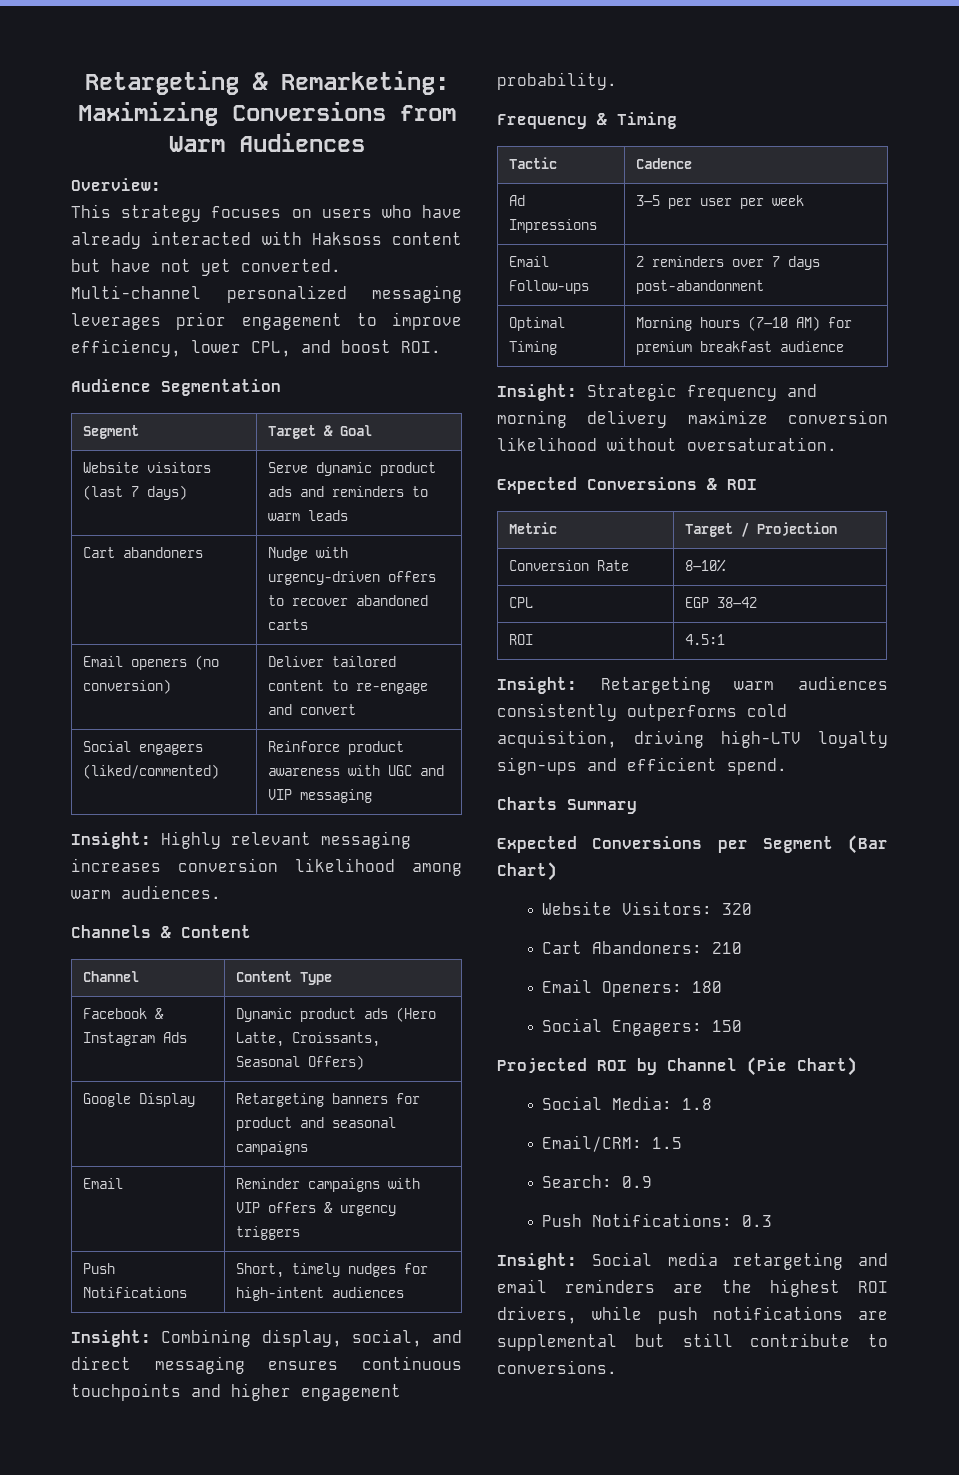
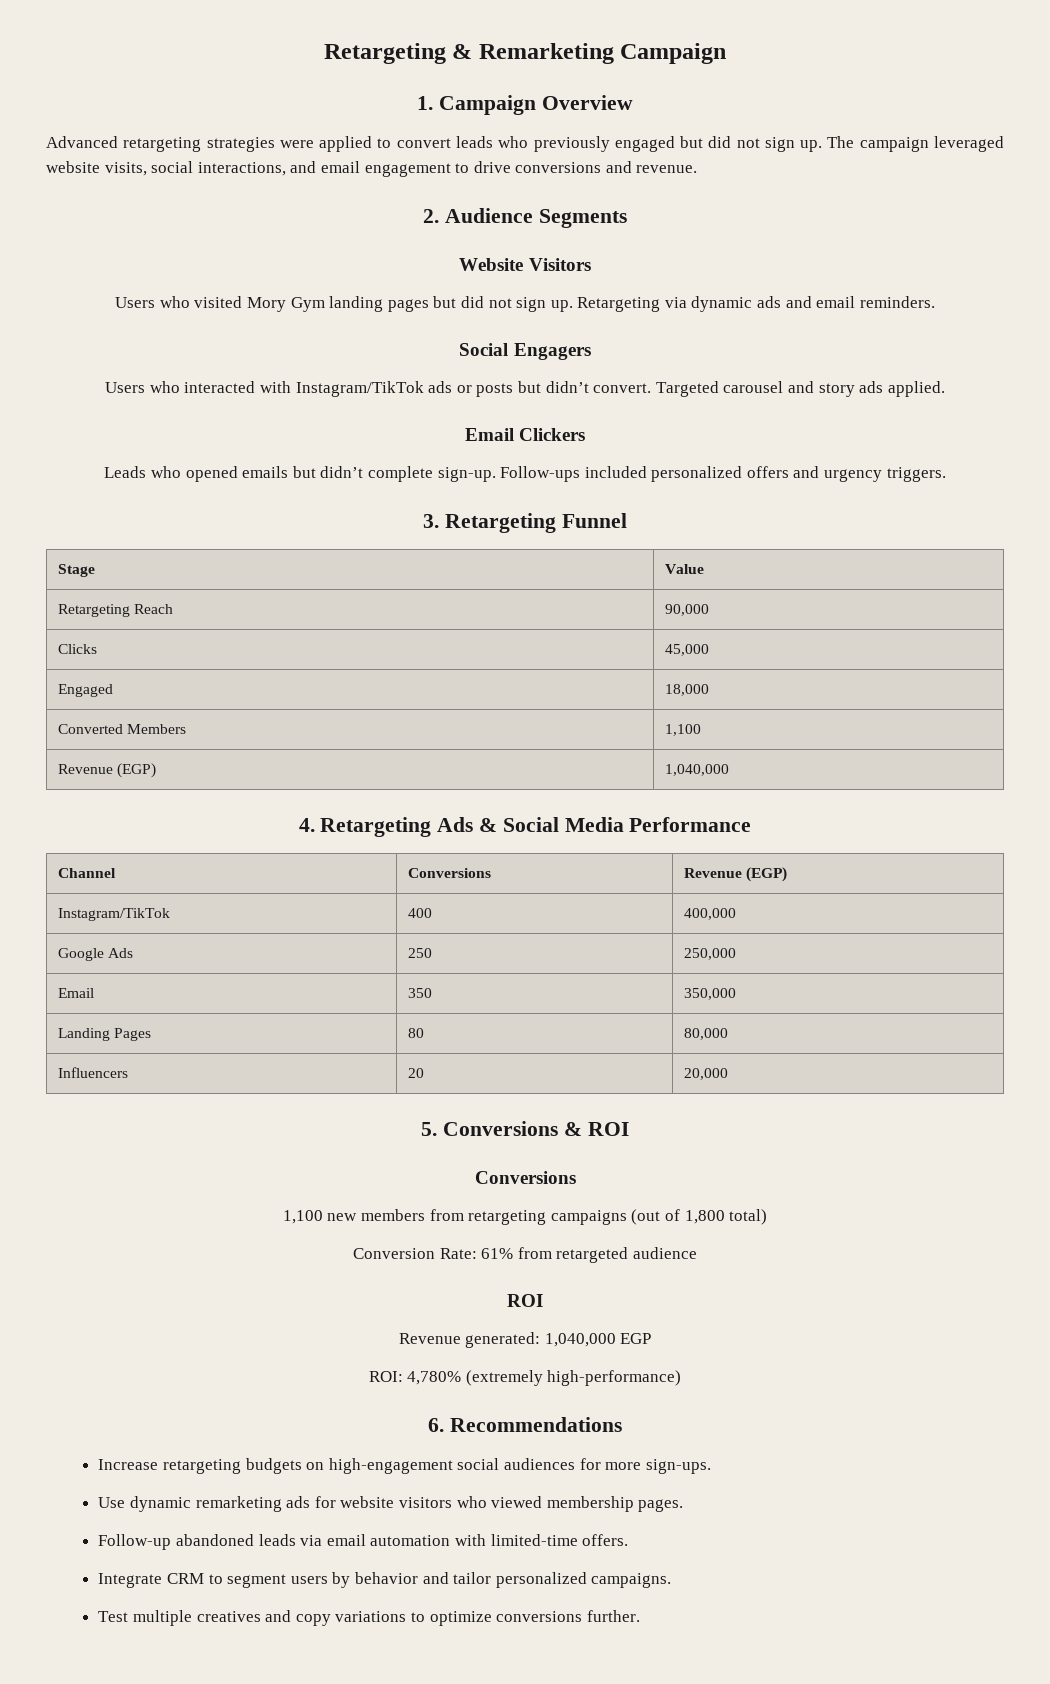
- Retargeting & Remarketing: Maximizing Conversions from Warm Audiences
- Overview:
- This strategy focuses on users who have already interacted with Haksoss content but have not yet converted. Multi-channel personalized messaging leverages prior engagement to improve efficiency, lower CPL, and boost ROI.
- Audience Segmentation
- Segment | Target & Goal
- Website visitors (last 7 days) | Serve dynamic product ads and reminders to warm leads
- Cart abandoners | Nudge with urgency-driven offers to recover abandoned carts
- Email openers (no conversion) | Deliver tailored content to re-engage and convert
- Social engagers (liked/commented) | Reinforce product awareness with UGC and VIP messaging
- Insight: Highly relevant messaging increases conversion likelihood among warm audiences.
- Channels & Content
- Channel | Content Type
- Facebook & Instagram Ads | Dynamic product ads (Hero Latte, Croissants, Seasonal Offers)
- Google Display | Retargeting banners for product and seasonal campaigns
- Email | Reminder campaigns with VIP offers & urgency triggers
- Push Notifications | Short, timely nudges for high-intent audiences
- Insight: Combining display, social, and direct messaging ensures continuous touchpoints and higher engagement probability.
- Frequency & Timing
- Tactic | Cadence
- Ad Impressions | 3–5 per user per week
- Email Follow-ups | 2 reminders over 7 days post-abandonment
- Optimal Timing | Morning hours (7–10 AM) for premium breakfast audience
- Insight: Strategic frequency and morning delivery maximize conversion likelihood without oversaturation.
- Expected Conversions & ROI
- Metric | Target / Projection
- Conversion Rate | 8–10%
- CPL | EGP 38–42
- ROI | 4.5:1
- Insight: Retargeting warm audiences consistently outperforms cold acquisition, driving high-LTV loyalty sign-ups and efficient spend.
- Charts Summary
- Expected Conversions per Segment (Bar Chart)
- Website Visitors: 320
- Cart Abandoners: 210
- Email Openers: 180
- Social Engagers: 150
- Projected ROI by Channel (Pie Chart)
- Social Media: 1.8
- Email/CRM: 1.5
- Search: 0.9
- Push Notifications: 0.3
- Insight: Social media retargeting and email reminders are the highest ROI drivers, while push notifications are supplemental but still contribute to conversions.
+ Retargeting & Remarketing Campaign
+ 1. Campaign Overview
+ Advanced retargeting strategies were applied to convert leads who previously engaged but did not sign up. The campaign leveraged website visits, social interactions, and email engagement to drive conversions and revenue.
+ 2. Audience Segments
+ Website Visitors
+ Users who visited Mory Gym landing pages but did not sign up. Retargeting via dynamic ads and email reminders.
+ Social Engagers
+ Users who interacted with Instagram/TikTok ads or posts but didn’t convert. Targeted carousel and story ads applied.
+ Email Clickers
+ Leads who opened emails but didn’t complete sign-up. Follow-ups included personalized offers and urgency triggers.
+ 3. Retargeting Funnel
+ Stage | Value
+ Retargeting Reach | 90,000
+ Clicks | 45,000
+ Engaged | 18,000
+ Converted Members | 1,100
+ Revenue (EGP) | 1,040,000
+ 4. Retargeting Ads & Social Media Performance
+ Channel | Conversions | Revenue (EGP)
+ Instagram/TikTok | 400 | 400,000
+ Google Ads | 250 | 250,000
+ Email | 350 | 350,000
+ Landing Pages | 80 | 80,000
+ Influencers | 20 | 20,000
+ 5. Conversions & ROI
+ Conversions
+ 1,100 new members from retargeting campaigns (out of 1,800 total)
+ Conversion Rate: 61% from retargeted audience
+ ROI
+ Revenue generated: 1,040,000 EGP
+ ROI: 4,780% (extremely high-performance)
+ 6. Recommendations
+ Increase retargeting budgets on high-engagement social audiences for more sign-ups.
+ Use dynamic remarketing ads for website visitors who viewed membership pages.
+ Follow-up abandoned leads via email automation with limited-time offers.
+ Integrate CRM to segment users by behavior and tailor personalized campaigns.
+ Test multiple creatives and copy variations to optimize conversions further.

